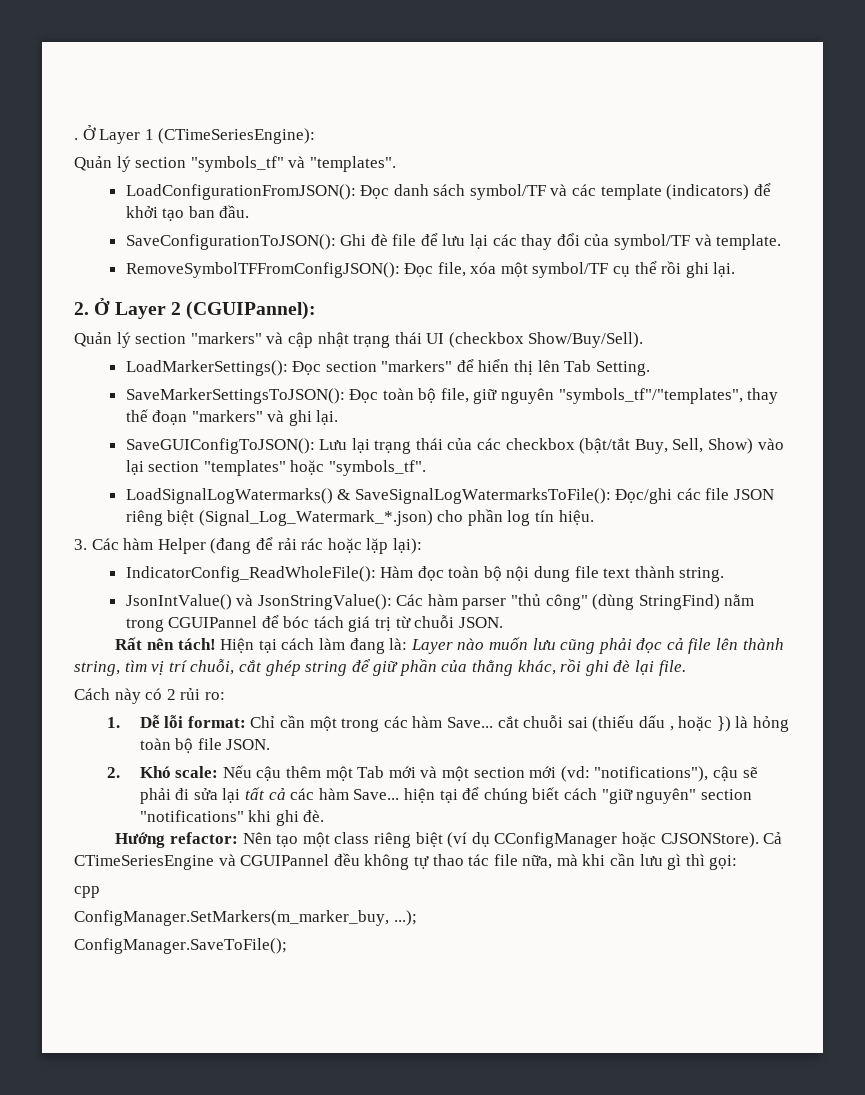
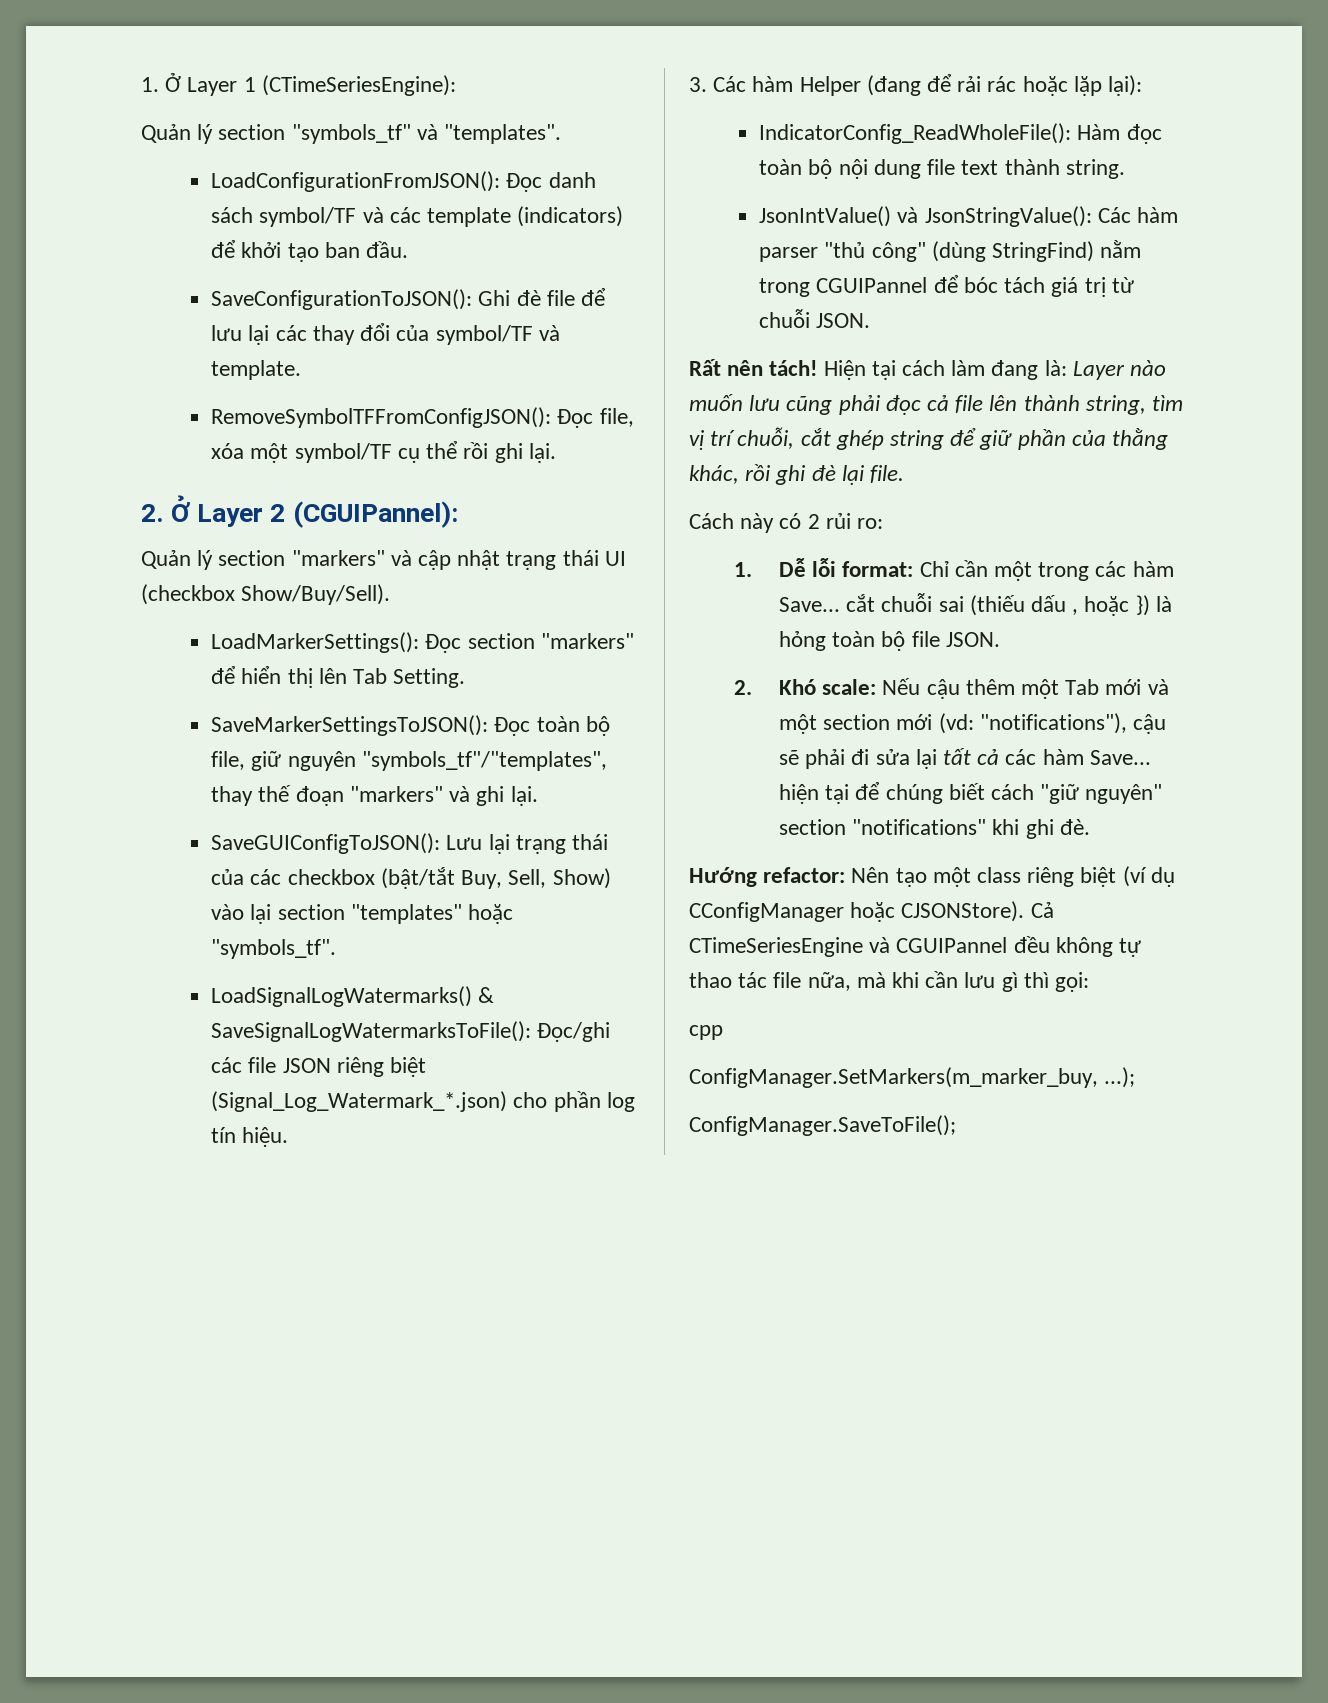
- . Ở Layer 1 (CTimeSeriesEngine):
+ 1. Ở Layer 1 (CTimeSeriesEngine):

